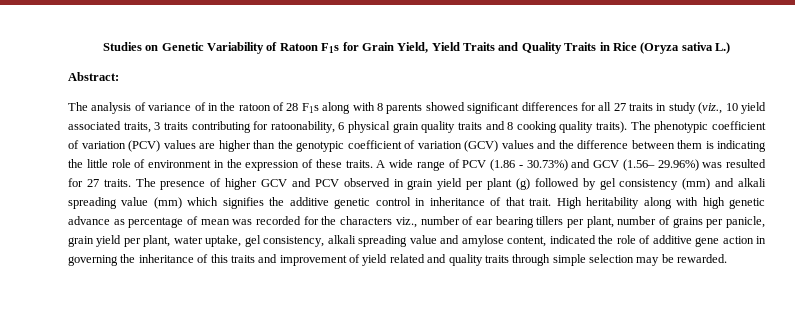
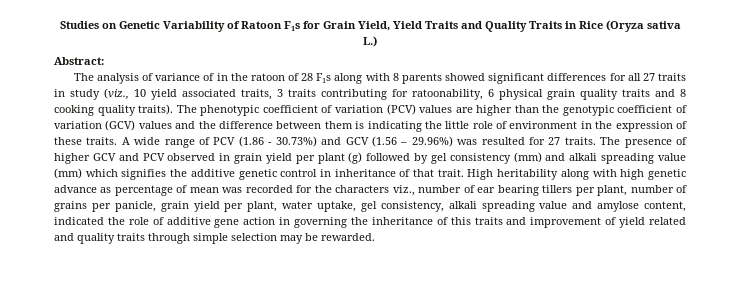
- A wide range of PCV (1.86 - 30.73%) and GCV (1.56– 29.96%) was resulted for 27 traits.
+ A wide range of PCV (1.86 - 30.73%) and GCV (1.56 – 29.96%) was resulted for 27 traits.

